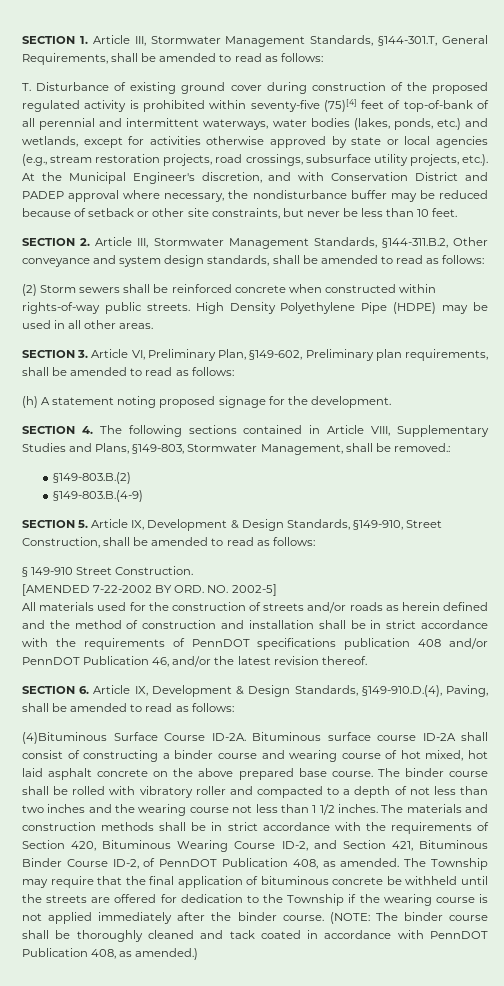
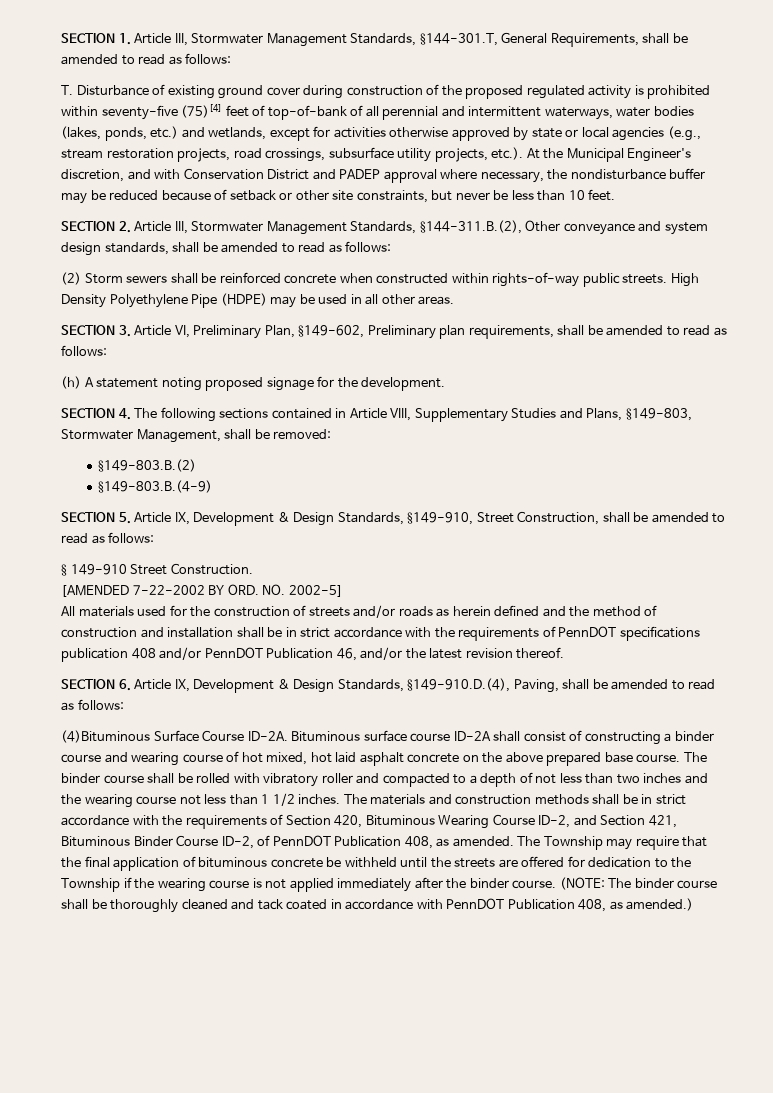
- SECTION 2. Article III, Stormwater Management Standards, §144-311.B.2, Other conveyance and system design standards, shall be amended to read as follows:
+ SECTION 2. Article III, Stormwater Management Standards, §144-311.B.(2), Other conveyance and system design standards, shall be amended to read as follows:
- SECTION 4. The following sections contained in Article VIII, Supplementary Studies and Plans, §149-803, Stormwater Management, shall be removed.:
+ SECTION 4. The following sections contained in Article VIII, Supplementary Studies and Plans, §149-803, Stormwater Management, shall be removed:

